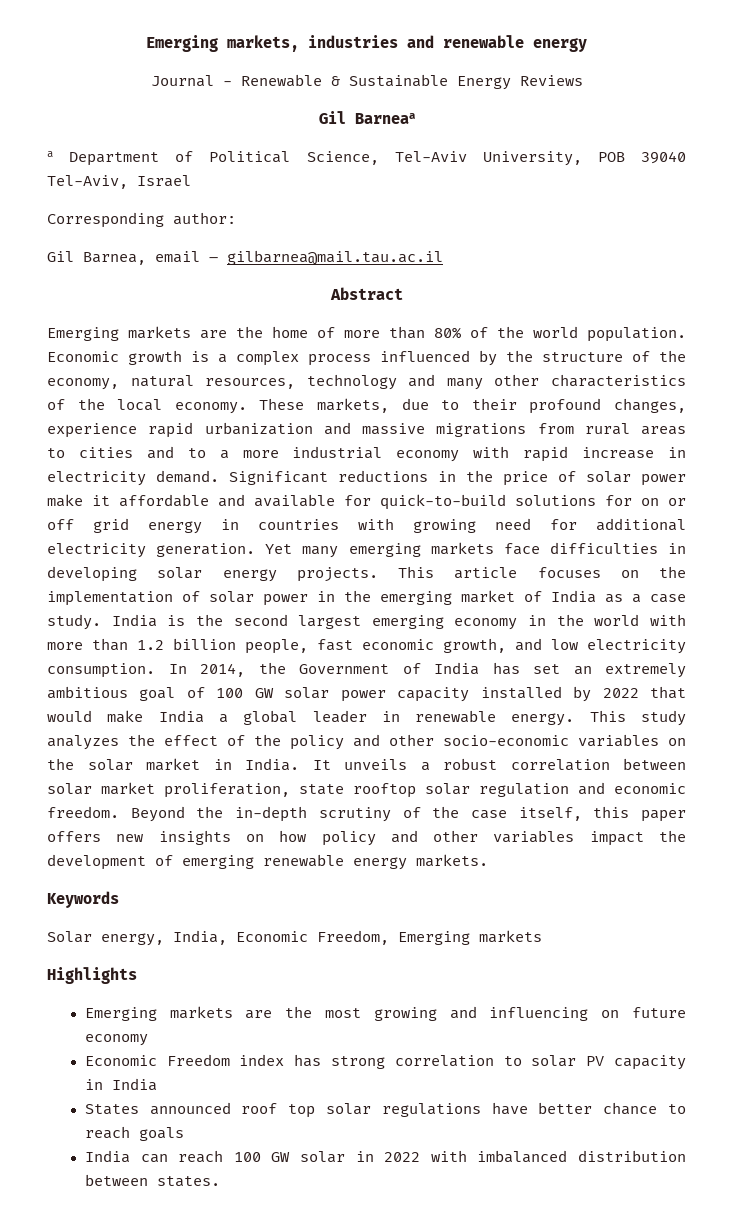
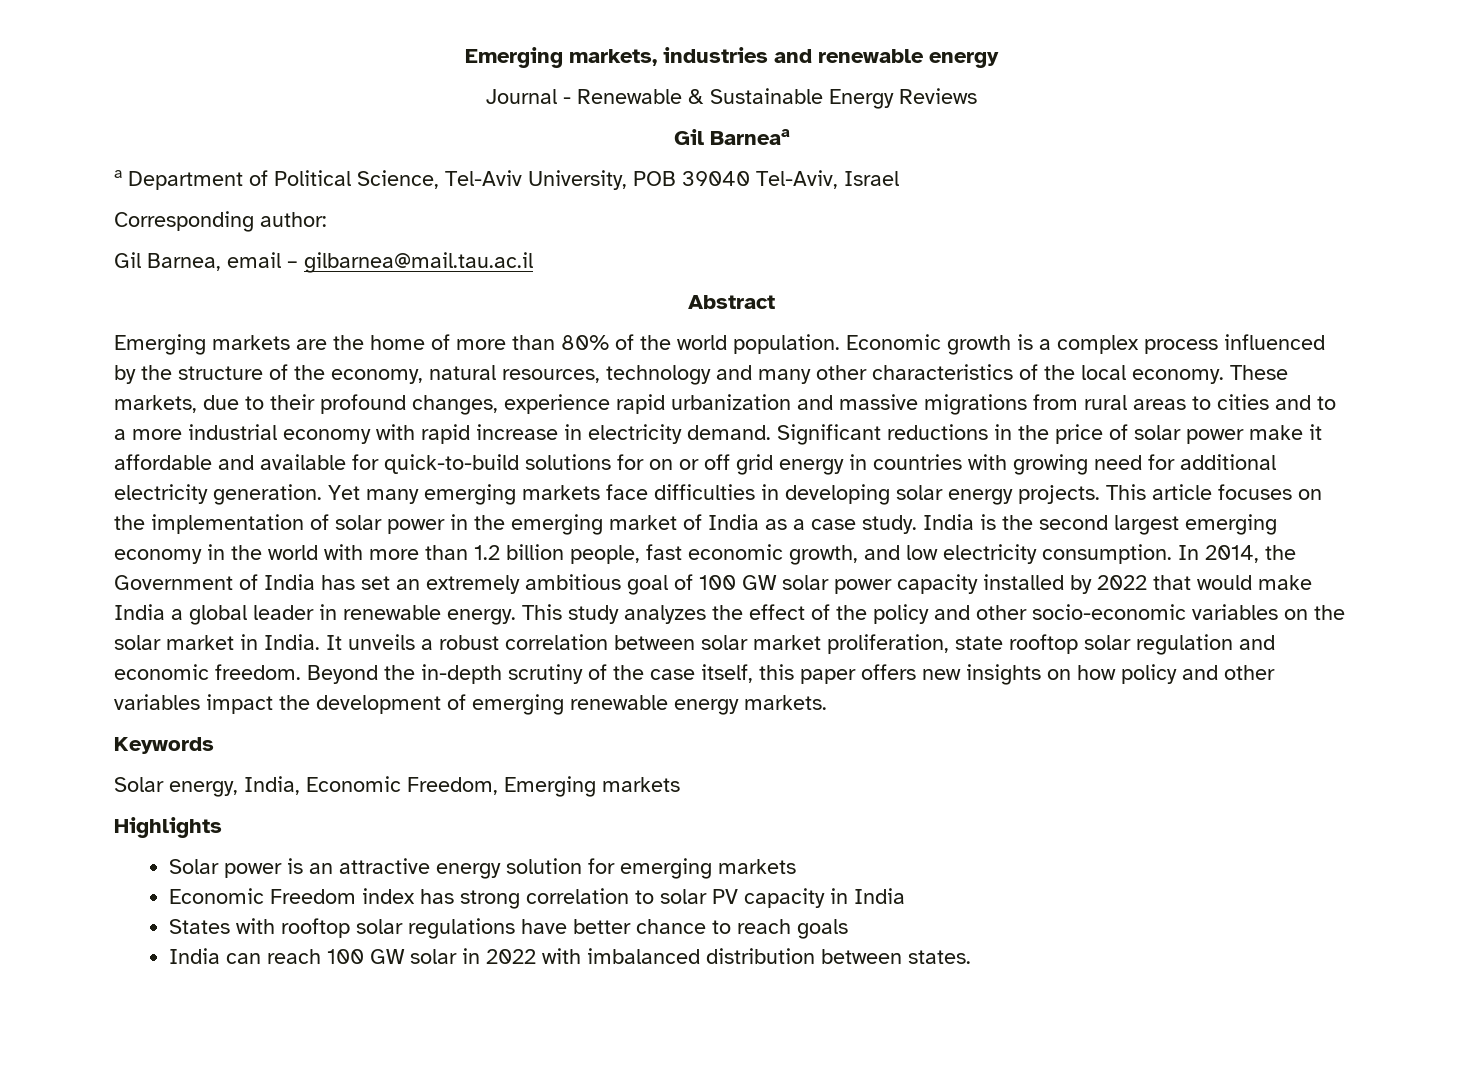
- Emerging markets are the most growing and influencing on future economy
+ Solar power is an attractive energy solution for emerging markets
- States announced roof top solar regulations have better chance to reach goals
+ States with rooftop solar regulations have better chance to reach goals

